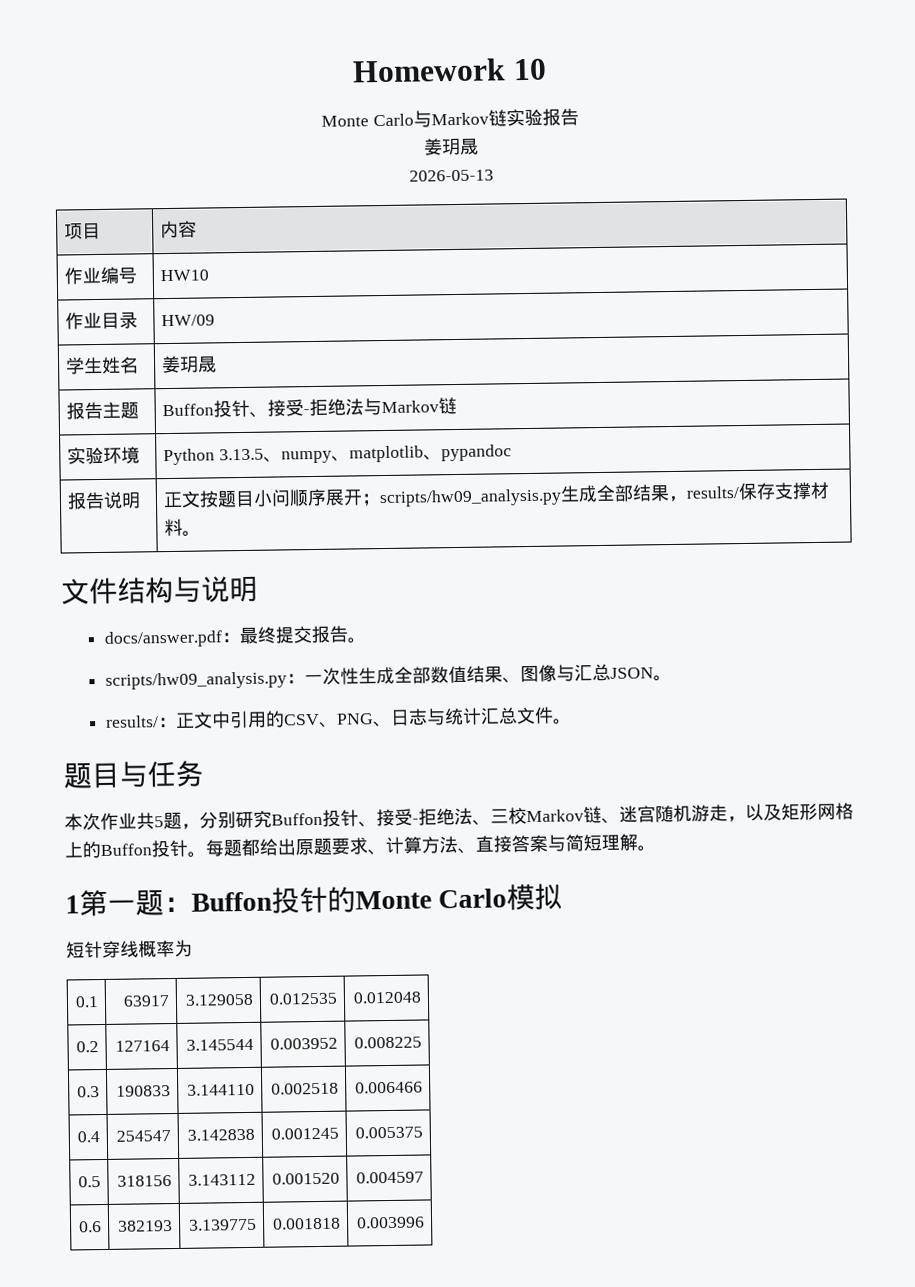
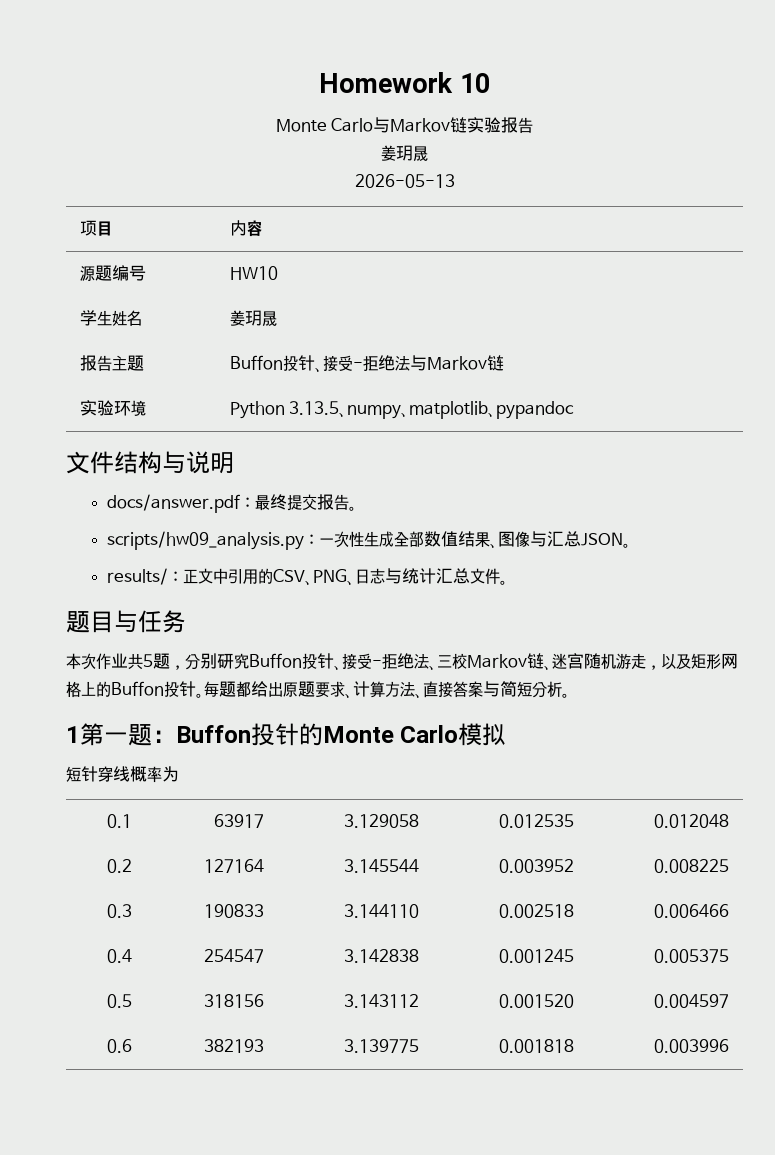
- 作业编号 | HW10
+ 源题编号 | HW10
- 作业目录 | HW/09
- 报告说明 | 正文按题目小问顺序展开；scripts/hw09_analysis.py生成全部结果，results/保存支撑材料。
- 每题都给出原题要求、计算方法、直接答案与简短理解。
+ 每题都给出原题要求、计算方法、直接答案与简短分析。

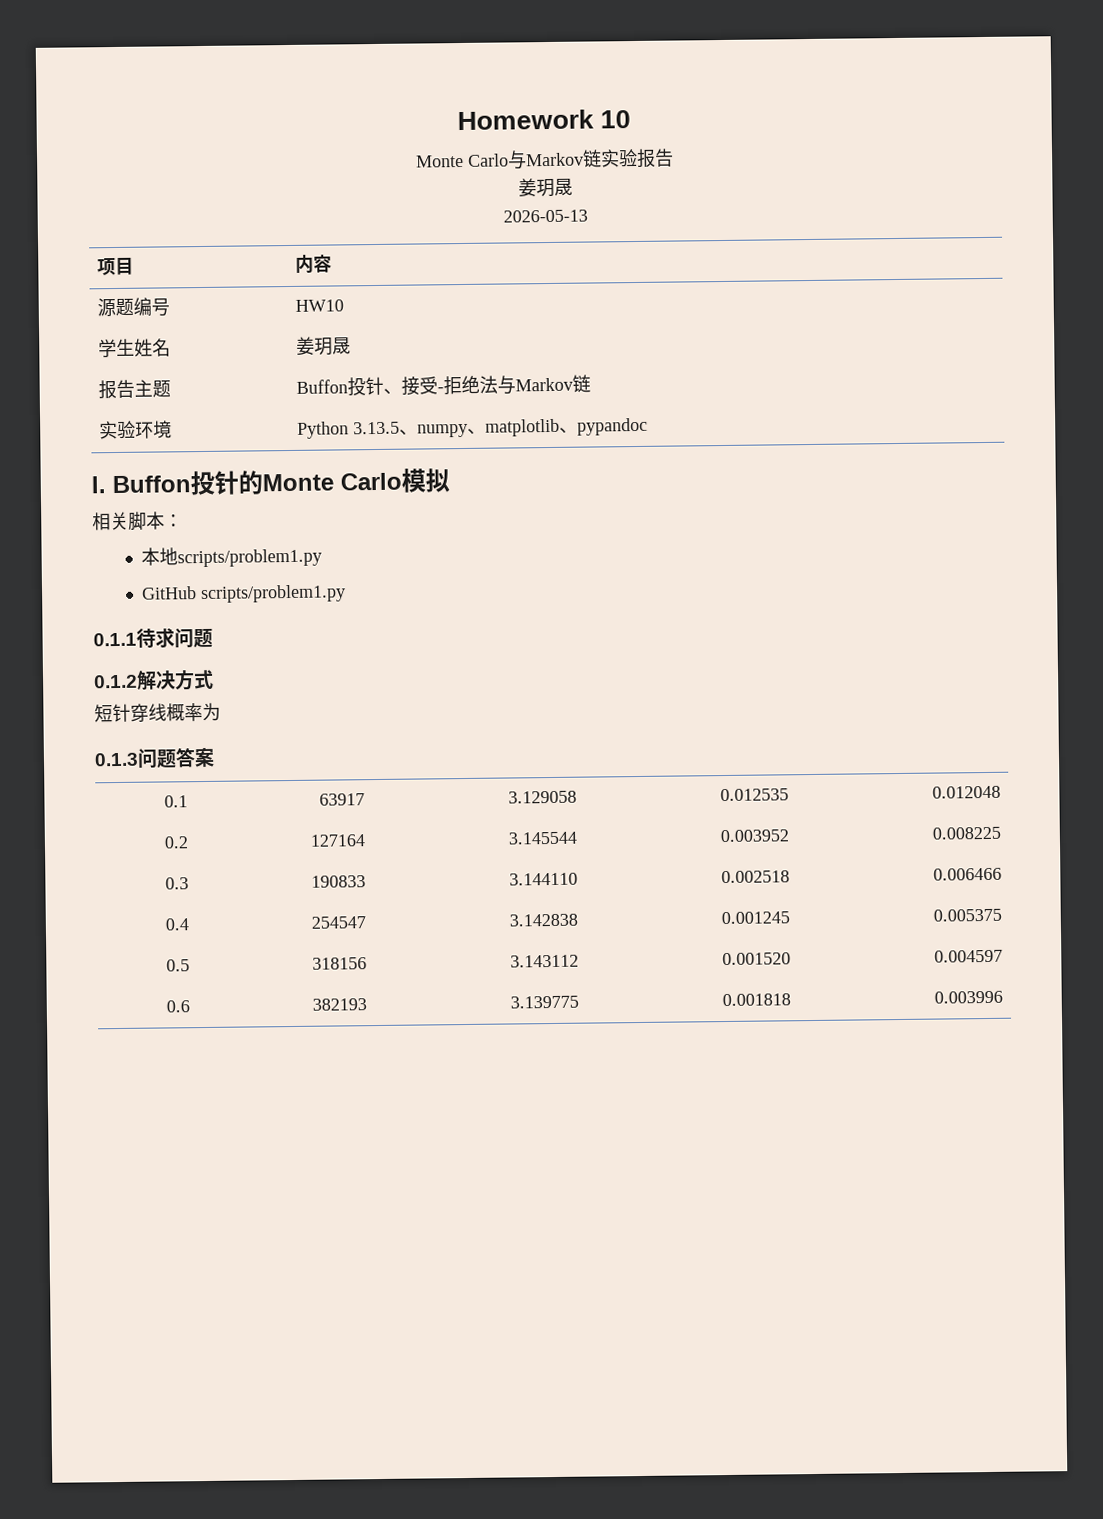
- 文件结构与说明
- docs/answer.pdf：最终提交报告。
- scripts/hw09_analysis.py：一次性生成全部数值结果、图像与汇总JSON。
- results/：正文中引用的CSV、PNG、日志与统计汇总文件。
- 题目与任务
- 本次作业共5题，分别研究Buffon投针、接受-拒绝法、三校Markov链、迷宫随机游走，以及矩形网格上的Buffon投针。每题都给出原题要求、计算方法、直接答案与简短分析。
- 1第一题：Buffon投针的Monte Carlo模拟
+ I. Buffon投针的Monte Carlo模拟
+ 相关脚本：
+ 本地scripts/problem1.py
+ GitHub scripts/problem1.py
+ 0.1.1待求问题
+ 0.1.2解决方式
+ 0.1.3问题答案

